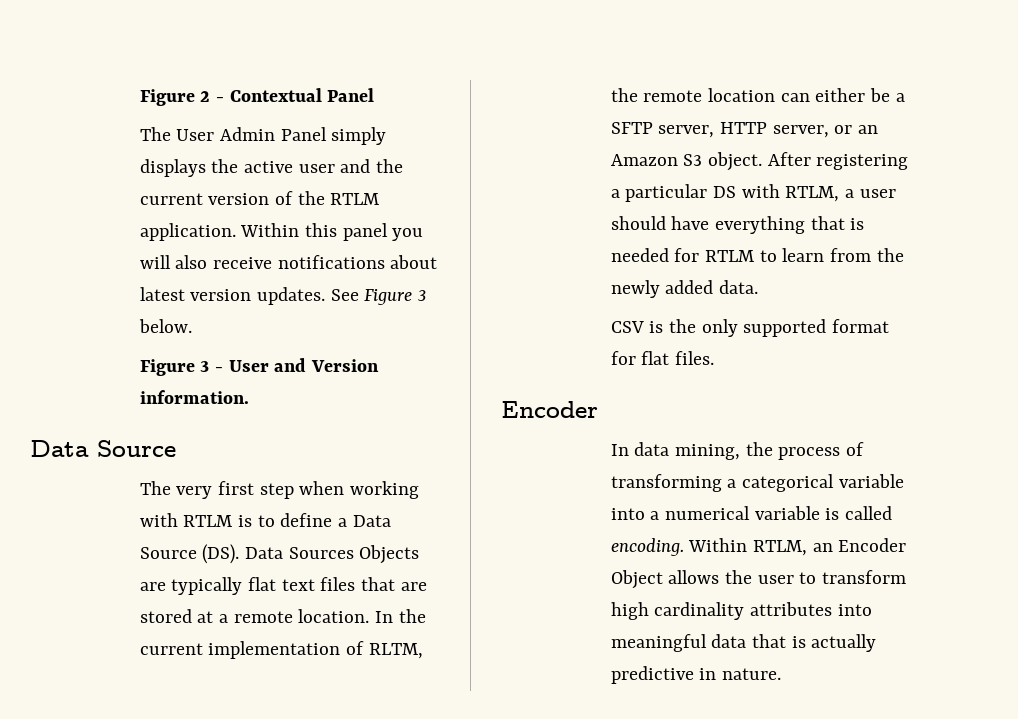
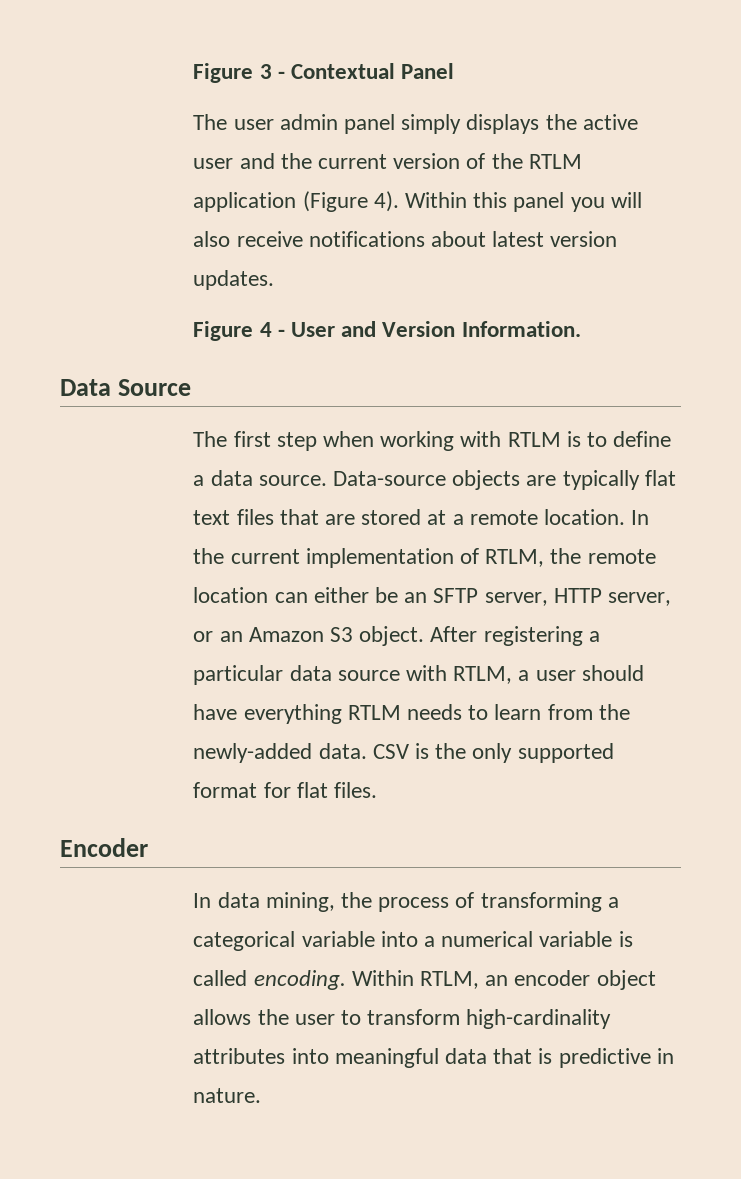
- Figure 2 - Contextual Panel
+ Figure 3 - Contextual Panel
- The User Admin Panel simply displays the active user and the current version of the RTLM application.
+ The user admin panel simply displays the active user and the current version of the RTLM application (Figure 4).
- Within this panel you will also receive notifications about latest version updates. See Figure 3 below.
- Figure 3 - User and Version information.
+ Within this panel you will also receive notifications about latest version updates.
+ Figure 4 - User and Version Information.
- The very first step when working with RTLM is to define a Data Source (DS). Data Sources Objects are typically flat text files that are stored at a remote location.
+ The first step when working with RTLM is to define a data source. Data-source objects are typically flat text files that are stored at a remote location.
- In the current implementation of RLTM, the remote location can either be a SFTP server, HTTP server, or an Amazon S3 object.
+ In the current implementation of RTLM, the remote location can either be an SFTP server, HTTP server, or an Amazon S3 object.
- After registering a particular DS with RTLM, a user should have everything that is needed for RTLM to learn from the newly added data.
- CSV is the only supported format for flat files.
+ After registering a particular data source with RTLM, a user should have everything RTLM needs to learn from the newly-added data. CSV is the only supported format for flat files.
- Within RTLM, an Encoder Object allows the user to transform high cardinality attributes into meaningful data that is actually predictive in nature.
+ Within RTLM, an encoder object allows the user to transform high-cardinality attributes into meaningful data that is predictive in nature.

